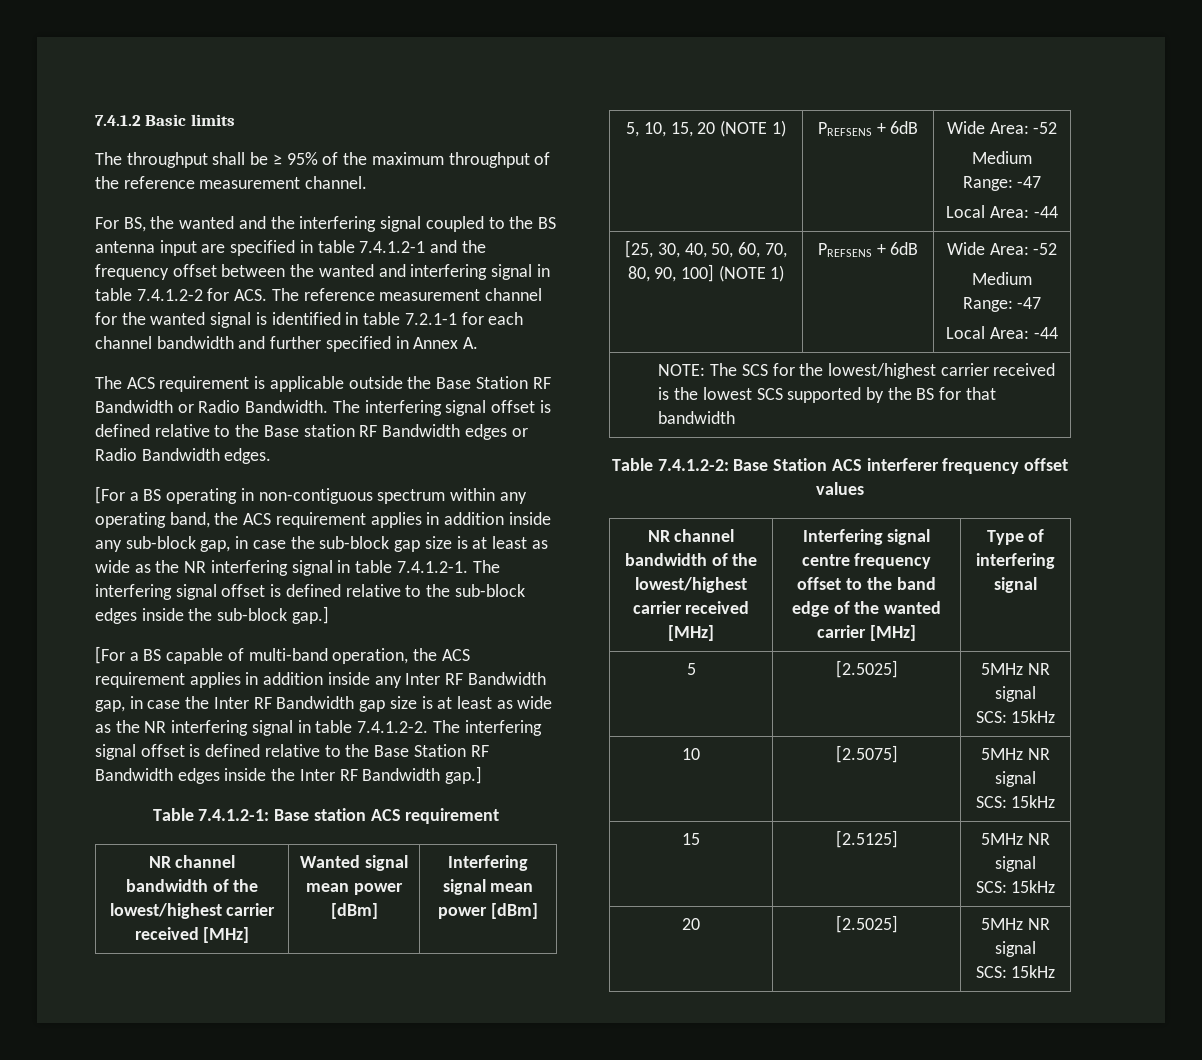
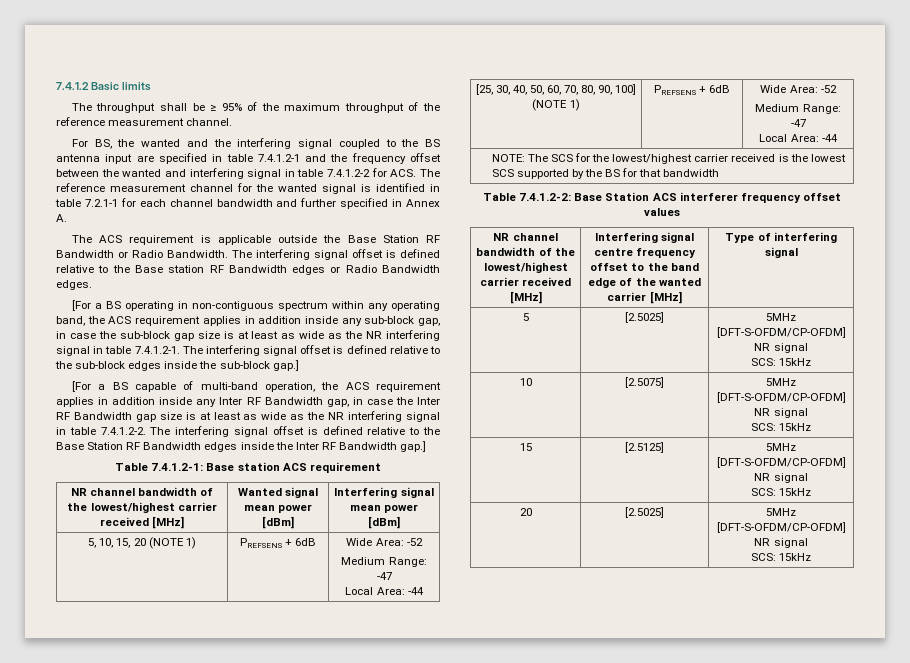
- 5 | [2.5025] | 5MHz NR signal
+ 5 | [2.5025] | 5MHz [DFT-S-OFDM/CP-OFDM] NR signal
- 10 | [2.5075] | 5MHz NR signal
+ 10 | [2.5075] | 5MHz [DFT-S-OFDM/CP-OFDM] NR signal
- 15 | [2.5125] | 5MHz NR signal
+ 15 | [2.5125] | 5MHz [DFT-S-OFDM/CP-OFDM] NR signal
- 20 | [2.5025] | 5MHz NR signal
+ 20 | [2.5025] | 5MHz [DFT-S-OFDM/CP-OFDM] NR signal

